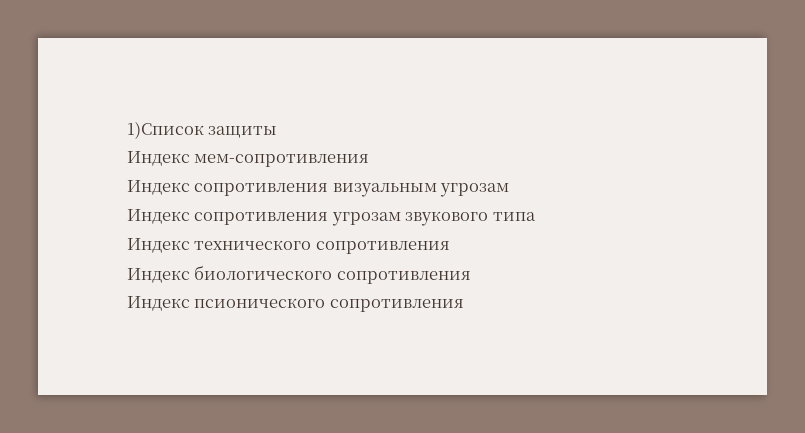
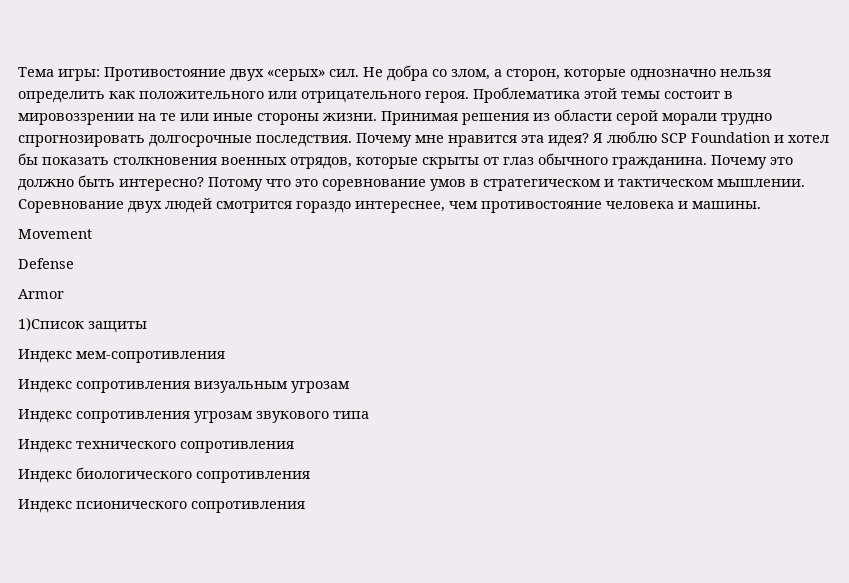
+ Тема игры: Противостояние двух «серых» сил. Не добра со злом, а сторон, которые однозначно нельзя определить как положительного или отрицательного героя. Проблематика этой темы состоит в мировоззрении на те или иные стороны жизни. Принимая решения из области серой морали трудно спрогнозировать долгосрочные последствия. Почему мне нравится эта идея? Я люблю SCP Foundation и хотел бы показать столкновения военных отрядов, которые скрыты от глаз обычного гражданина. Почему это должно быть интересно? Потому что это соревнование умов в стратегическом и тактическом мышлении. Соревнование двух людей смотрится гораздо интереснее, чем противостояние человека и машины.
+ Movement
+ Defense
+ Armor

